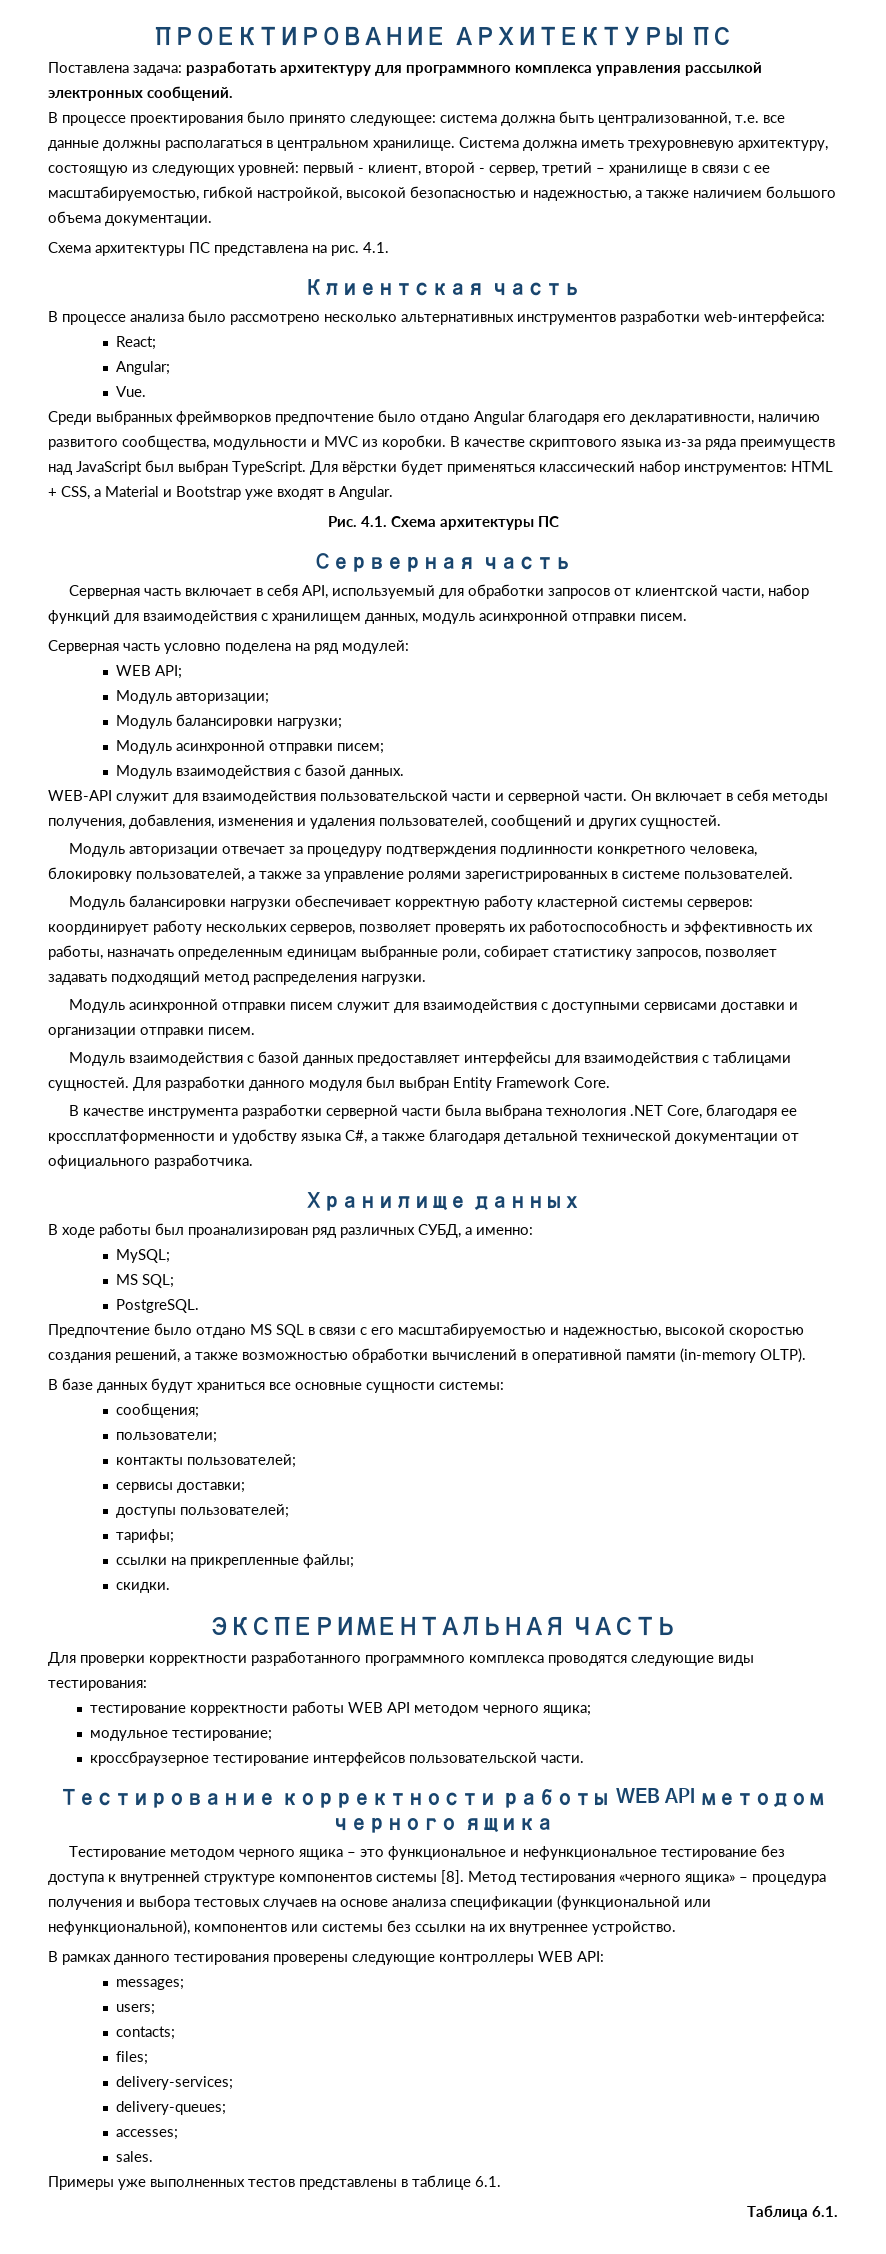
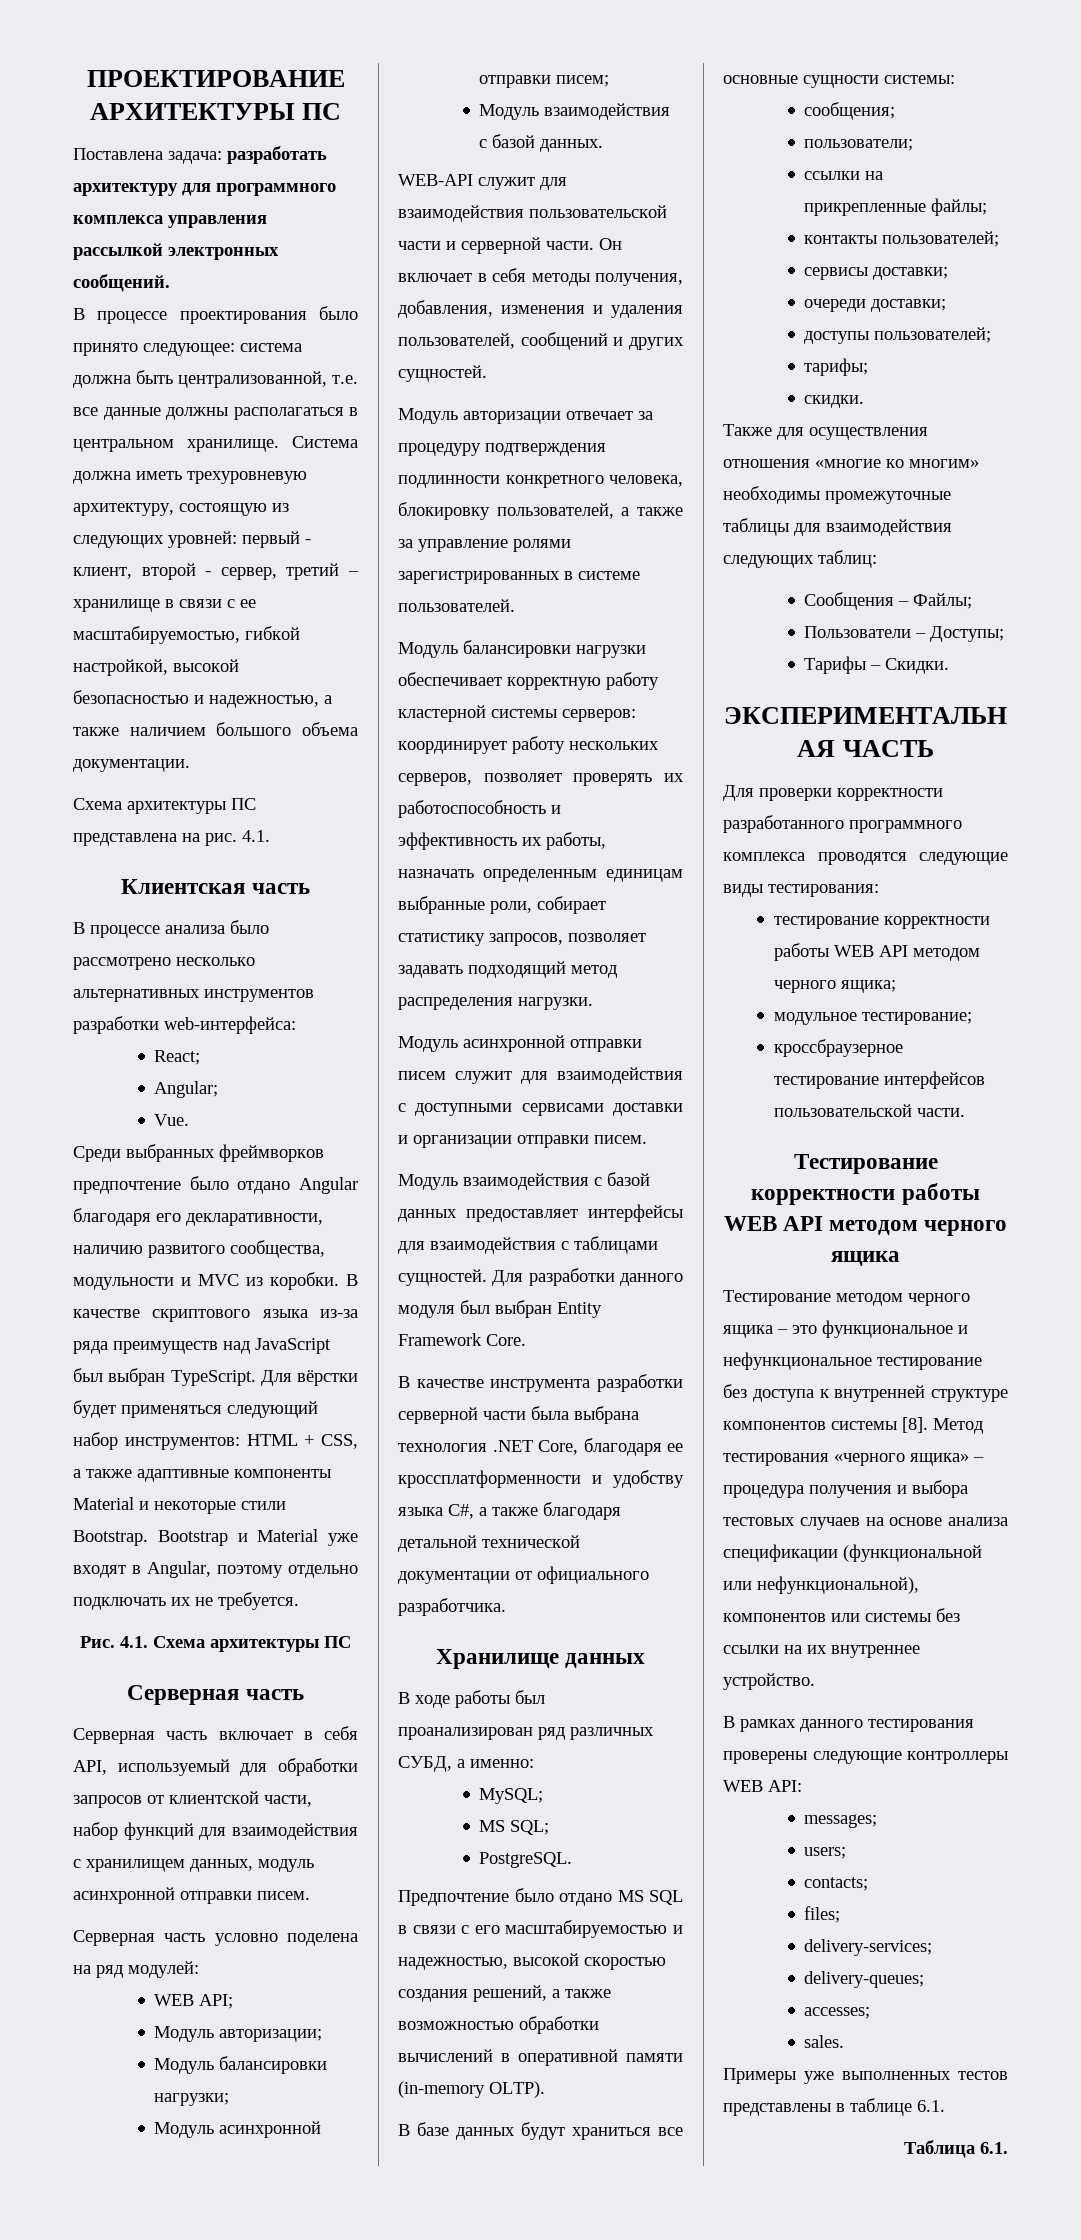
- Для вёрстки будет применяться классический набор инструментов: HTML + CSS, а Material и Bootstrap уже входят в Angular.
+ Для вёрстки будет применяться следующий набор инструментов: HTML + CSS, а также адаптивные компоненты Material и некоторые стили Bootstrap. Bootstrap и Material уже входят в Angular, поэтому отдельно подключать их не требуется.
+ ссылки на прикрепленные файлы;
+ очереди доставки;
- ссылки на прикрепленные файлы;
  скидки.
+ Также для осуществления отношения «многие ко многим» необходимы промежуточные таблицы для взаимодействия следующих таблиц:
+ Сообщения – Файлы;
+ Пользователи – Доступы;
+ Тарифы – Скидки.

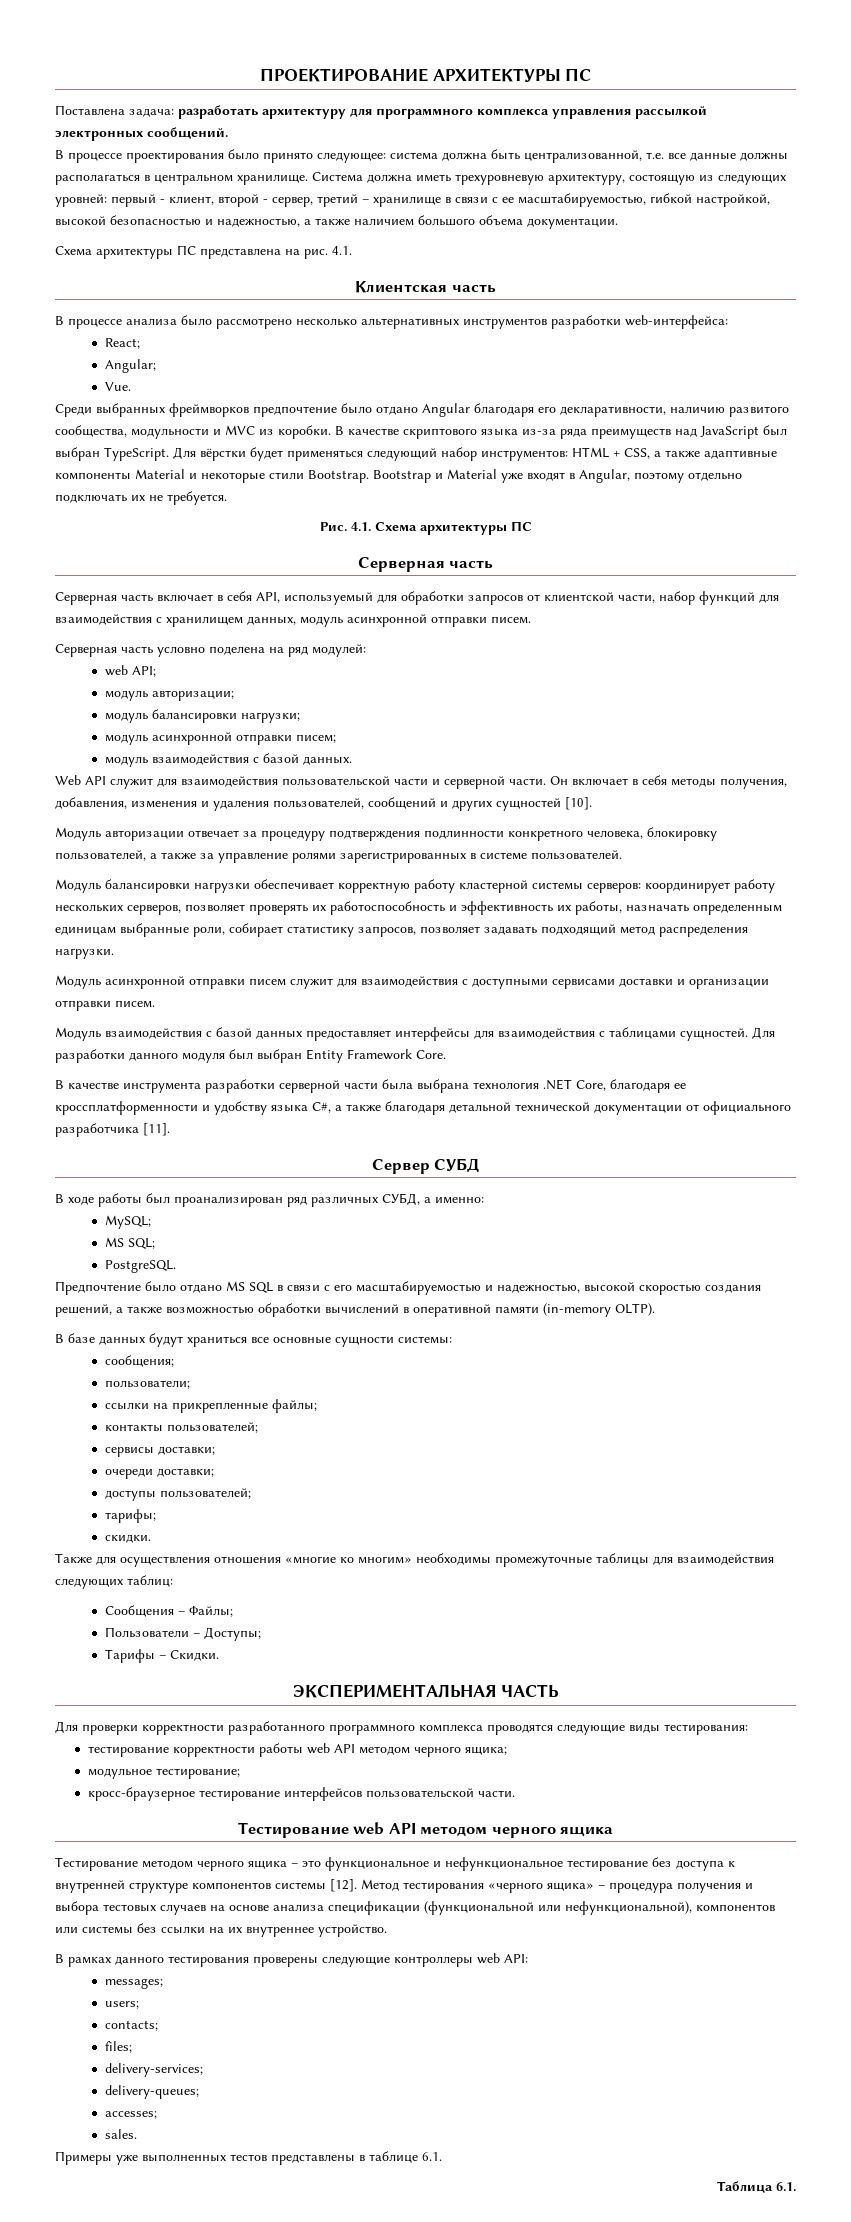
- WEB API;
+ web API;
- Модуль авторизации;
+ модуль авторизации;
- Модуль балансировки нагрузки;
+ модуль балансировки нагрузки;
- Модуль асинхронной отправки писем;
+ модуль асинхронной отправки писем;
- Модуль взаимодействия с базой данных.
+ модуль взаимодействия с базой данных.
- WEB-API служит для взаимодействия пользовательской части и серверной части.
+ Web API служит для взаимодействия пользовательской части и серверной части.
- Он включает в себя методы получения, добавления, изменения и удаления пользователей, сообщений и других сущностей.
+ Он включает в себя методы получения, добавления, изменения и удаления пользователей, сообщений и других сущностей [10].
- В качестве инструмента разработки серверной части была выбрана технология .NET Core, благодаря ее кроссплатформенности и удобству языка C#, а также благодаря детальной технической документации от официального разработчика.
- Хранилище данных
+ В качестве инструмента разработки серверной части была выбрана технология .NET Core, благодаря ее кроссплатформенности и удобству языка C#, а также благодаря детальной технической документации от официального разработчика [11].
+ Сервер СУБД
- тестирование корректности работы WEB API методом черного ящика;
+ тестирование корректности работы web API методом черного ящика;
- кроссбраузерное тестирование интерфейсов пользовательской части.
+ кросс-браузерное тестирование интерфейсов пользовательской части.
- Тестирование корректности работы WEB API методом черного ящика
+ Тестирование web API методом черного ящика
- Тестирование методом черного ящика – это функциональное и нефункциональное тестирование без доступа к внутренней структуре компонентов системы [8].
+ Тестирование методом черного ящика – это функциональное и нефункциональное тестирование без доступа к внутренней структуре компонентов системы [12].
- В рамках данного тестирования проверены следующие контроллеры WEB API:
+ В рамках данного тестирования проверены следующие контроллеры web API:

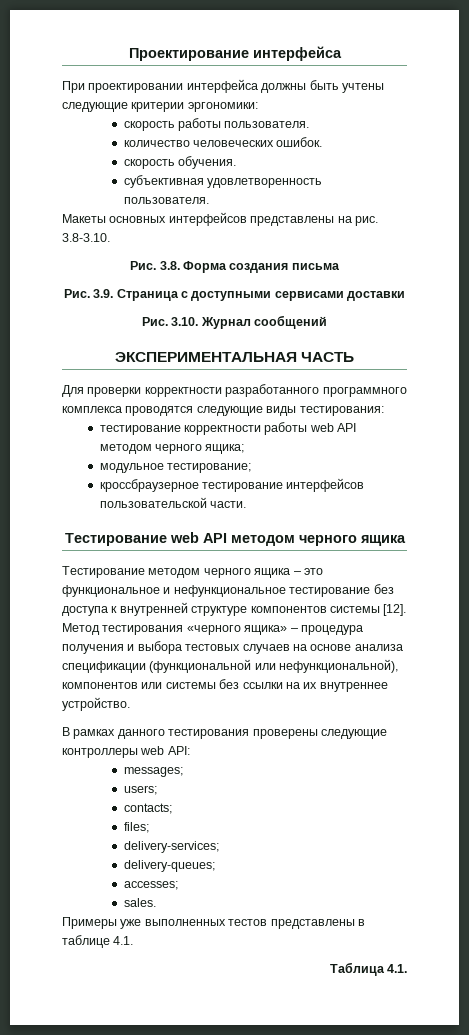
- ПРОЕКТИРОВАНИЕ АРХИТЕКТУРЫ ПС
- Поставлена задача: разработать архитектуру для программного комплекса управления рассылкой электронных сообщений.
- В процессе проектирования было принято следующее: система должна быть централизованной, т.е. все данные должны располагаться в центральном хранилище. Система должна иметь трехуровневую архитектуру, состоящую из следующих уровней: первый - клиент, второй - сервер, третий – хранилище в связи с ее масштабируемостью, гибкой настройкой, высокой безопасностью и надежностью, а также наличием большого объема документации.
- Схема архитектуры ПС представлена на рис. 4.1.
- Клиентская часть
- В процессе анализа было рассмотрено несколько альтернативных инструментов разработки web-интерфейса:
- React;
- Angular;
- Vue.
- Среди выбранных фреймворков предпочтение было отдано Angular благодаря его декларативности, наличию развитого сообщества, модульности и MVC из коробки. В качестве скриптового языка из-за ряда преимуществ над JavaScript был выбран TypeScript. Для вёрстки будет применяться следующий набор инструментов: HTML + CSS, а также адаптивные компоненты Material и некоторые стили Bootstrap. Bootstrap и Material уже входят в Angular, поэтому отдельно подключать их не требуется.
- Рис. 4.1. Схема архитектуры ПС
- Серверная часть
- Серверная часть включает в себя API, используемый для обработки запросов от клиентской части, набор функций для взаимодействия с хранилищем данных, модуль асинхронной отправки писем.
- Серверная часть условно поделена на ряд модулей:
- web API;
- модуль авторизации;
- модуль балансировки нагрузки;
- модуль асинхронной отправки писем;
- модуль взаимодействия с базой данных.
- Web API служит для взаимодействия пользовательской части и серверной части. Он включает в себя методы получения, добавления, изменения и удаления пользователей, сообщений и других сущностей [10].
- Модуль авторизации отвечает за процедуру подтверждения подлинности конкретного человека, блокировку пользователей, а также за управление ролями зарегистрированных в системе пользователей.
- Модуль балансировки нагрузки обеспечивает корректную работу кластерной системы серверов: координирует работу нескольких серверов, позволяет проверять их работоспособность и эффективность их работы, назначать определенным единицам выбранные роли, собирает статистику запросов, позволяет задавать подходящий метод распределения нагрузки.
- Модуль асинхронной отправки писем служит для взаимодействия с доступными сервисами доставки и организации отправки писем.
- Модуль взаимодействия с базой данных предоставляет интерфейсы для взаимодействия с таблицами сущностей. Для разработки данного модуля был выбран Entity Framework Core.
- В качестве инструмента разработки серверной части была выбрана технология .NET Core, благодаря ее кроссплатформенности и удобству языка C#, а также благодаря детальной технической документации от официального разработчика [11].
- Сервер СУБД
- В ходе работы был проанализирован ряд различных СУБД, а именно:
- MySQL;
- MS SQL;
- PostgreSQL.
- Предпочтение было отдано MS SQL в связи с его масштабируемостью и надежностью, высокой скоростью создания решений, а также возможностью обработки вычислений в оперативной памяти (in-memory OLTP).
- В базе данных будут храниться все основные сущности системы:
- сообщения;
- пользователи;
- ссылки на прикрепленные файлы;
- контакты пользователей;
- сервисы доставки;
- очереди доставки;
- доступы пользователей;
- тарифы;
- скидки.
- Также для осуществления отношения «многие ко многим» необходимы промежуточные таблицы для взаимодействия следующих таблиц:
- Сообщения – Файлы;
- Пользователи – Доступы;
- Тарифы – Скидки.
+ Проектирование интерфейса
+ При проектировании интерфейса должны быть учтены следующие критерии эргономики:
+ скорость работы пользователя.
+ количество человеческих ошибок.
+ скорость обучения.
+ субъективная удовлетворенность пользователя.
+ Макеты основных интерфейсов представлены на рис. 3.8-3.10.
+ Рис. 3.8. Форма создания письма
+ Рис. 3.9. Страница с доступными сервисами доставки
+ Рис. 3.10. Журнал сообщений
- кросс-браузерное тестирование интерфейсов пользовательской части.
+ кроссбраузерное тестирование интерфейсов пользовательской части.
- Примеры уже выполненных тестов представлены в таблице 6.1.
+ Примеры уже выполненных тестов представлены в таблице 4.1.
- Таблица 6.1.
+ Таблица 4.1.

